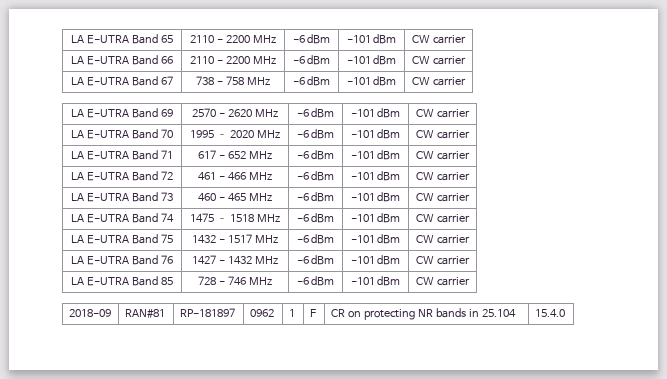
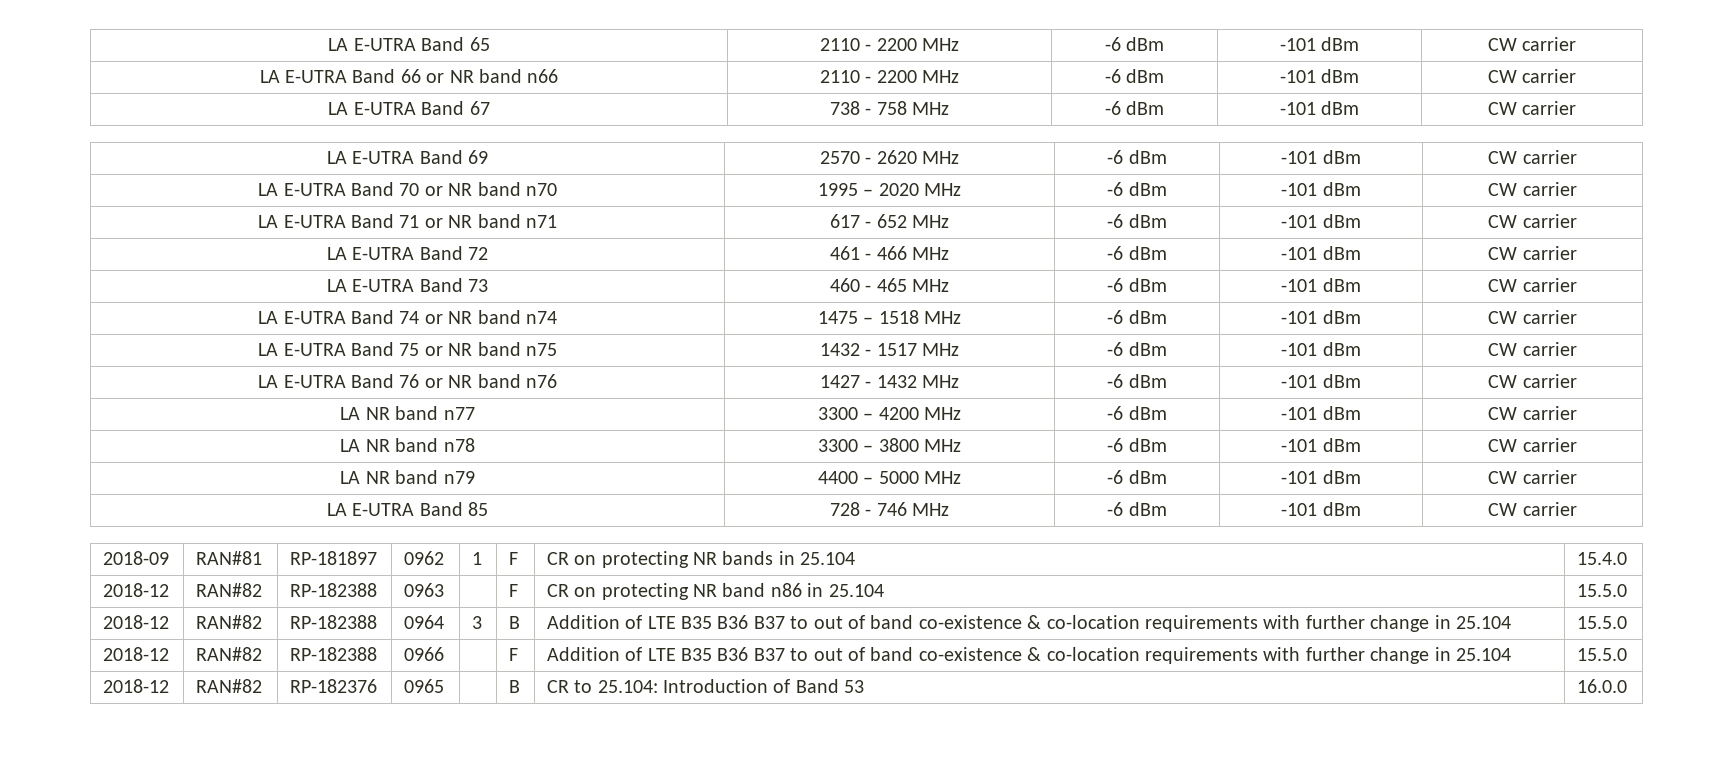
- LA E-UTRA Band 66 | 2110 - 2200 MHz | -6 dBm | -101 dBm | CW carrier
+ LA E-UTRA Band 66 or NR band n66 | 2110 - 2200 MHz | -6 dBm | -101 dBm | CW carrier
- LA E-UTRA Band 70 | 1995 – 2020 MHz | -6 dBm | -101 dBm | CW carrier
+ LA E-UTRA Band 70 or NR band n70 | 1995 – 2020 MHz | -6 dBm | -101 dBm | CW carrier
- LA E-UTRA Band 71 | 617 - 652 MHz | -6 dBm | -101 dBm | CW carrier
+ LA E-UTRA Band 71 or NR band n71 | 617 - 652 MHz | -6 dBm | -101 dBm | CW carrier
- LA E-UTRA Band 74 | 1475 – 1518 MHz | -6 dBm | -101 dBm | CW carrier
+ LA E-UTRA Band 74 or NR band n74 | 1475 – 1518 MHz | -6 dBm | -101 dBm | CW carrier
- LA E-UTRA Band 75 | 1432 - 1517 MHz | -6 dBm | -101 dBm | CW carrier
+ LA E-UTRA Band 75 or NR band n75 | 1432 - 1517 MHz | -6 dBm | -101 dBm | CW carrier
- LA E-UTRA Band 76 | 1427 - 1432 MHz | -6 dBm | -101 dBm | CW carrier
+ LA E-UTRA Band 76 or NR band n76 | 1427 - 1432 MHz | -6 dBm | -101 dBm | CW carrier
+ LA NR band n77 | 3300 – 4200 MHz | -6 dBm | -101 dBm | CW carrier
+ LA NR band n78 | 3300 – 3800 MHz | -6 dBm | -101 dBm | CW carrier
+ LA NR band n79 | 4400 – 5000 MHz | -6 dBm | -101 dBm | CW carrier
+ 2018-12 | RAN#82 | RP-182388 | 0963 | | F | CR on protecting NR band n86 in 25.104 | 15.5.0
+ 2018-12 | RAN#82 | RP-182388 | 0964 | 3 | B | Addition of LTE B35 B36 B37 to out of band co-existence & co-location requirements with further change in 25.104 | 15.5.0
+ 2018-12 | RAN#82 | RP-182388 | 0966 | | F | Addition of LTE B35 B36 B37 to out of band co-existence & co-location requirements with further change in 25.104 | 15.5.0
+ 2018-12 | RAN#82 | RP-182376 | 0965 | | B | CR to 25.104: Introduction of Band 53 | 16.0.0

